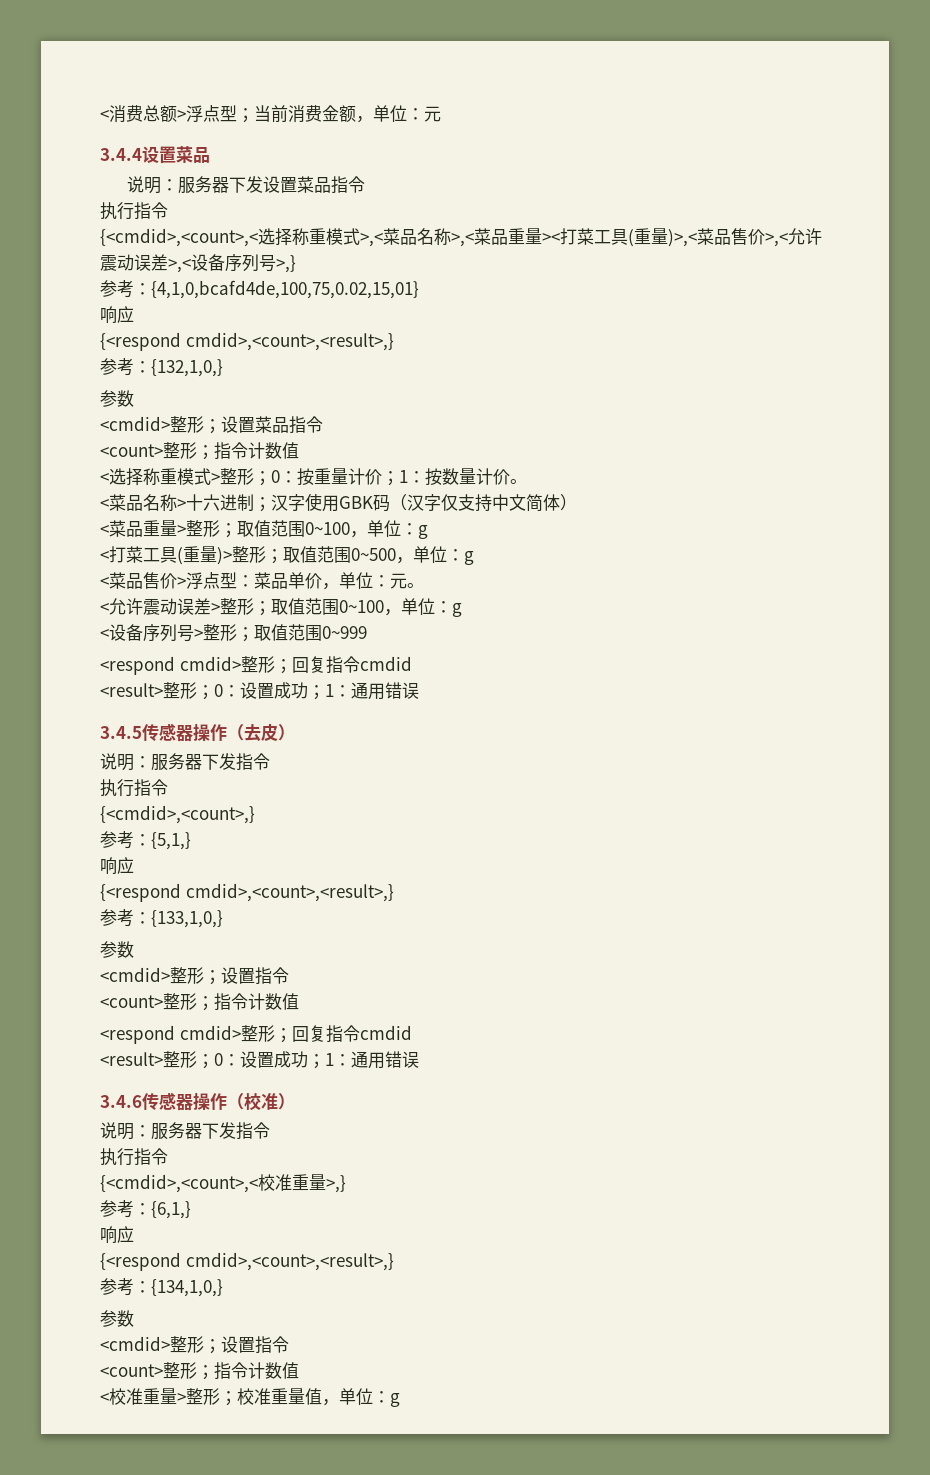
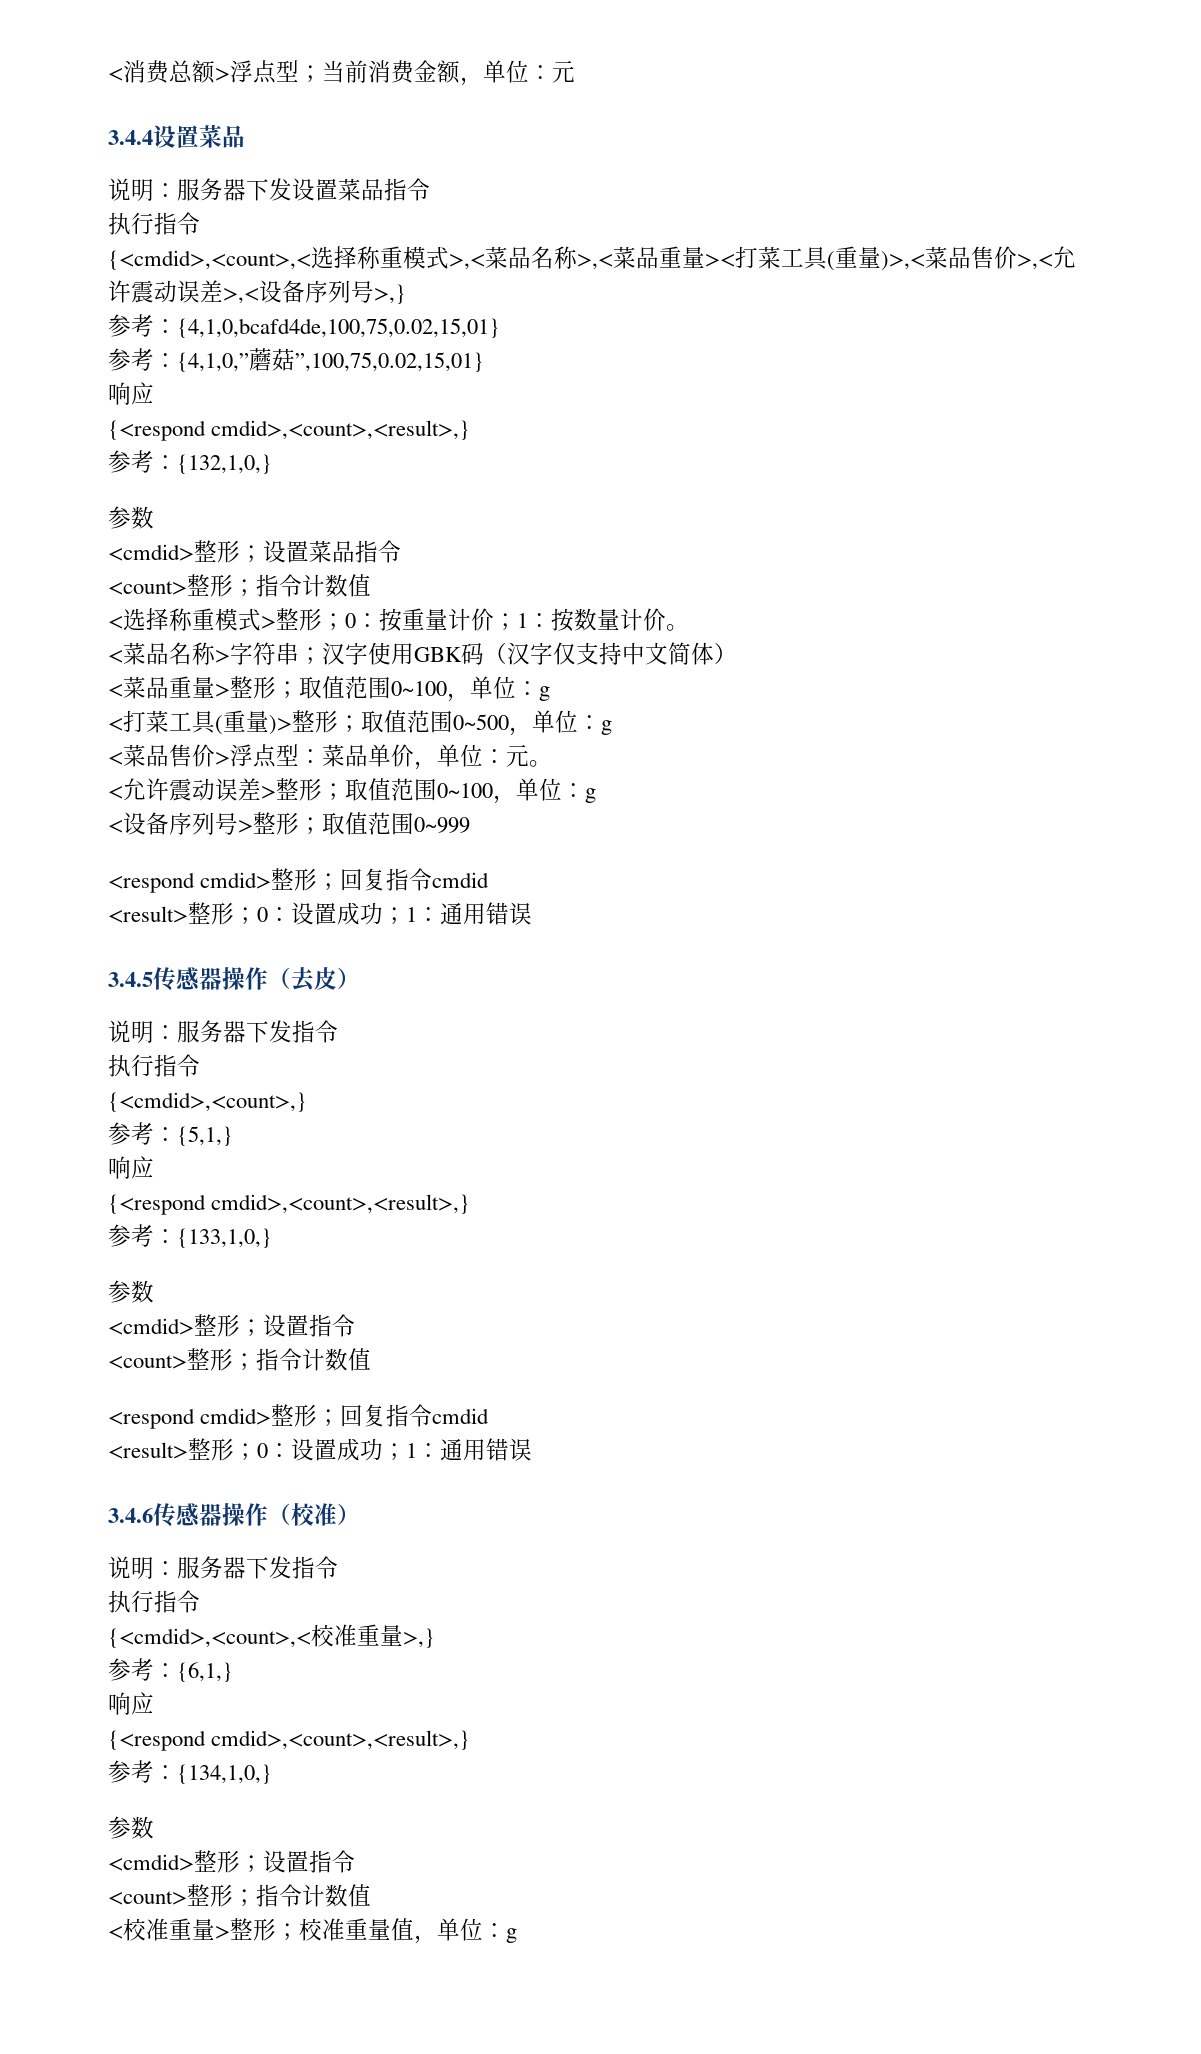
+ 参考：{4,1,0,”蘑菇”,100,75,0.02,15,01}
- <菜品名称>十六进制；汉字使用GBK码（汉字仅支持中文简体）
+ <菜品名称>字符串；汉字使用GBK码（汉字仅支持中文简体）

